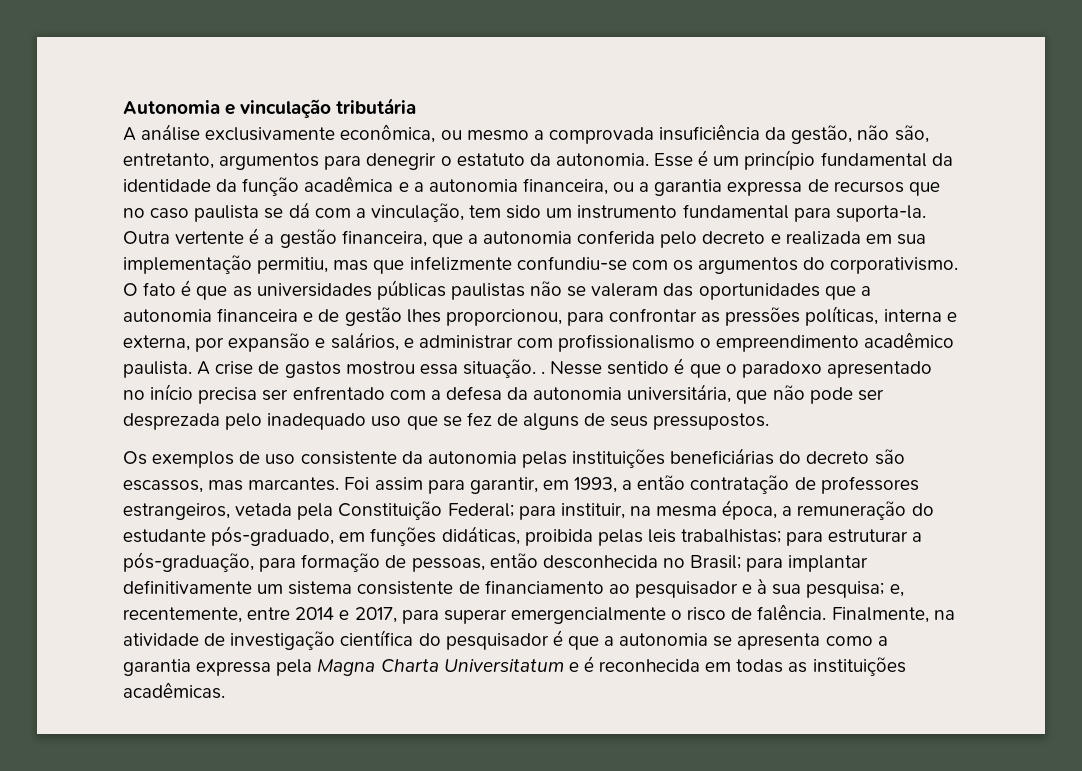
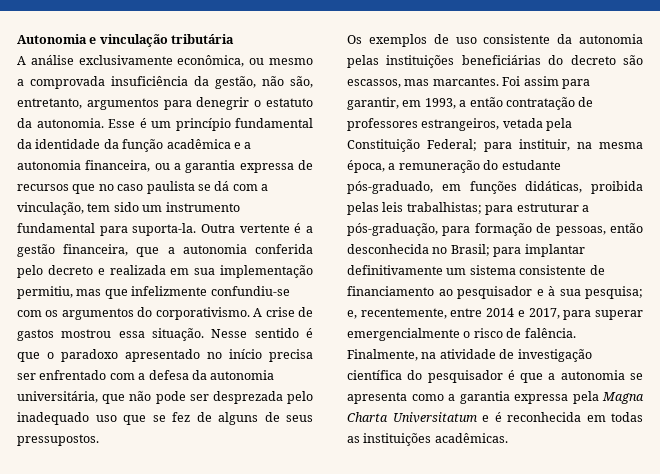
- O fato é que as universidades públicas paulistas não se valeram das oportunidades que a autonomia financeira e de gestão lhes proporcionou, para confrontar as pressões políticas, interna e externa, por expansão e salários, e administrar com profissionalismo o empreendimento acadêmico paulista.
- A crise de gastos mostrou essa situação. .
+ A crise de gastos mostrou essa situação.

